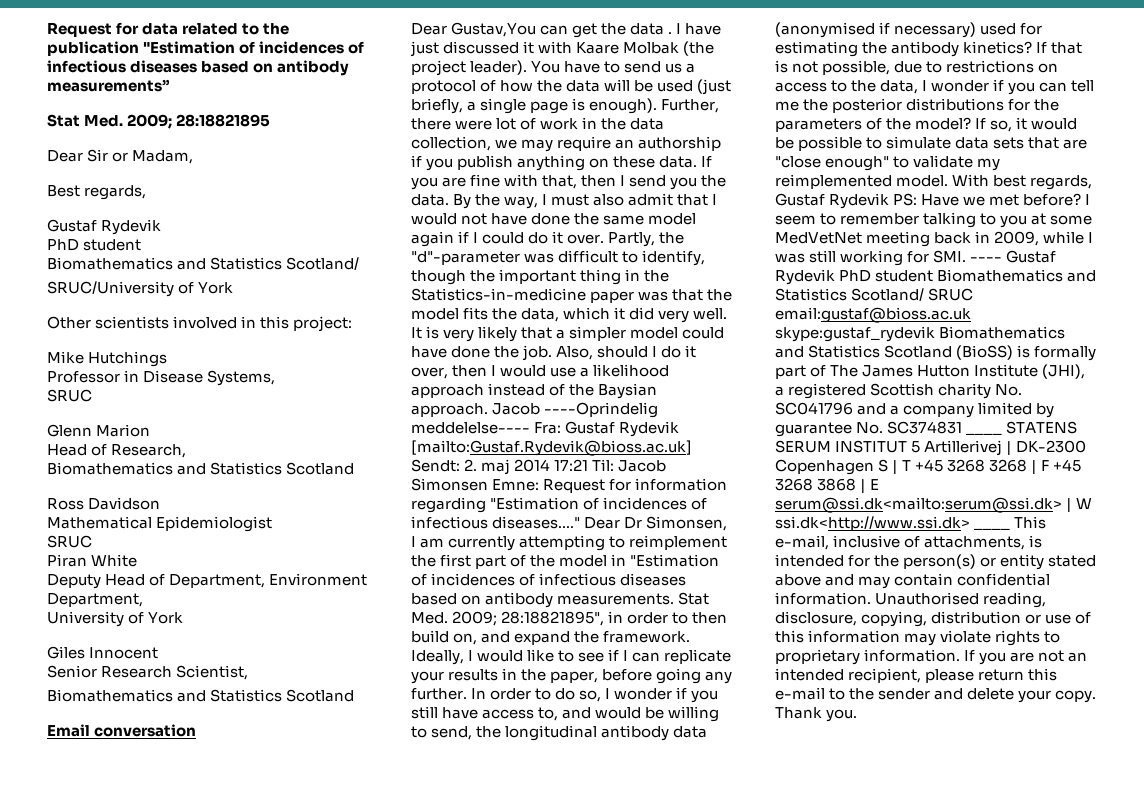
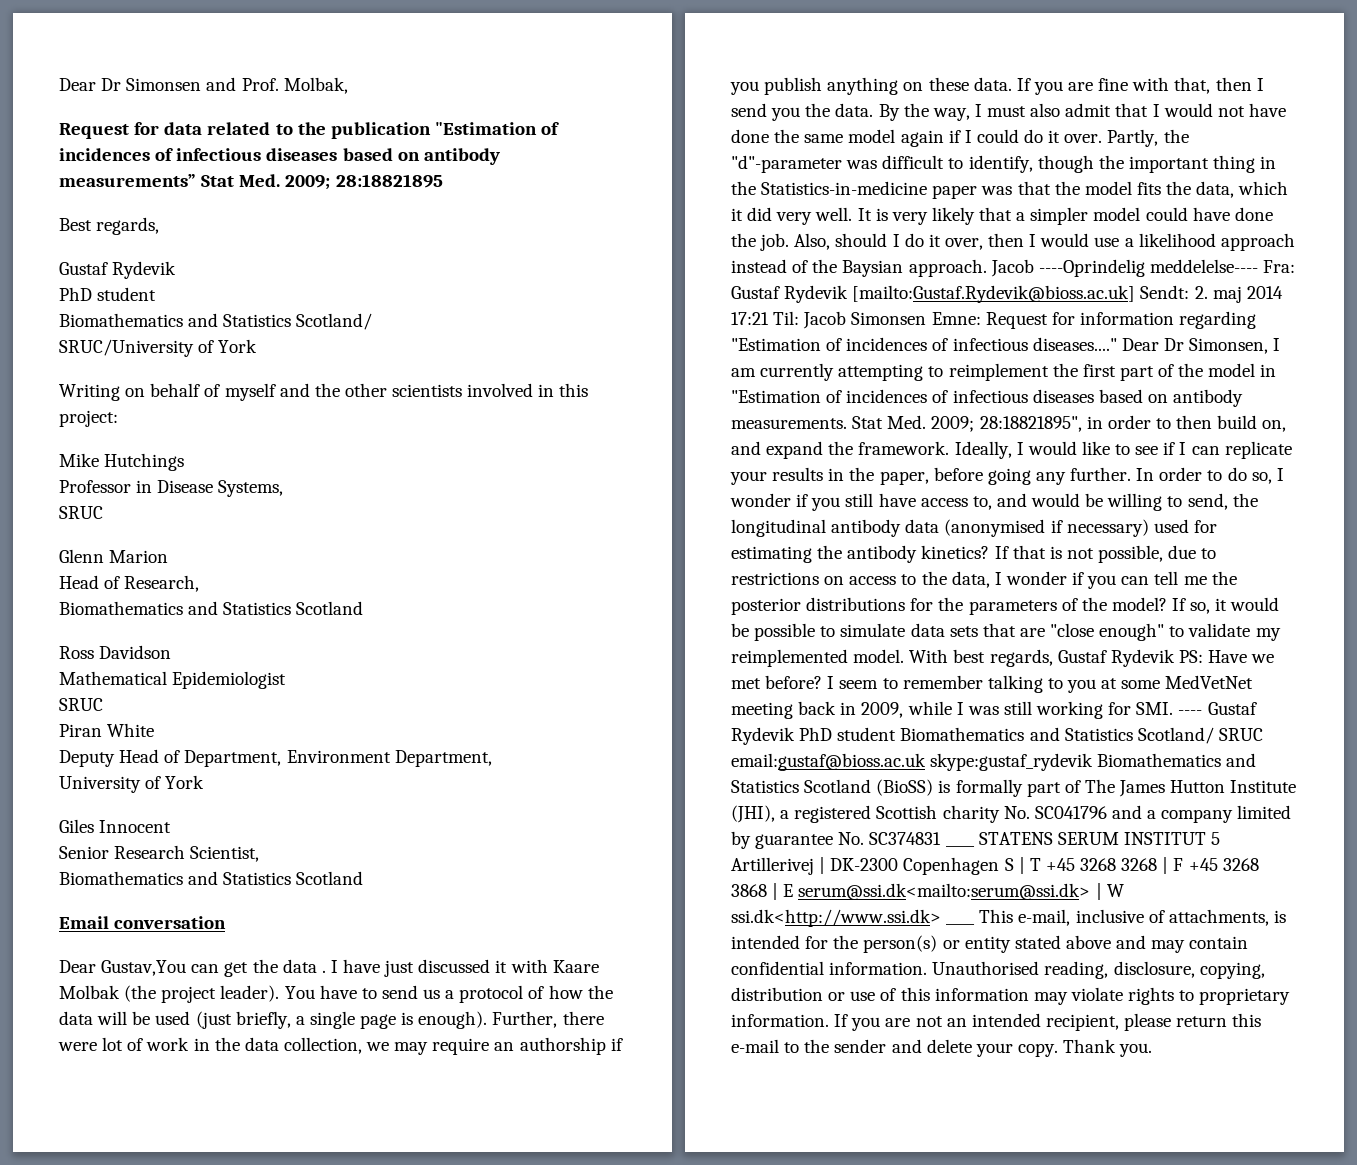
+ Dear Dr Simonsen and Prof. Molbak,
- Request for data related to the publication "Estimation of incidences of infectious diseases based on antibody measurements”
- Stat Med. 2009; 28:18821895
+ Request for data related to the publication "Estimation of incidences of infectious diseases based on antibody measurements” Stat Med. 2009; 28:18821895
- Dear Sir or Madam,
- Other scientists involved in this project:
+ Writing on behalf of myself and the other scientists involved in this project:

